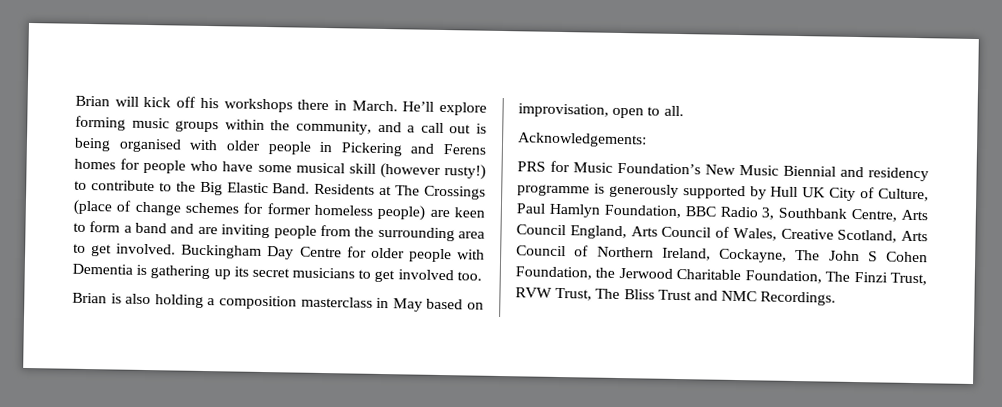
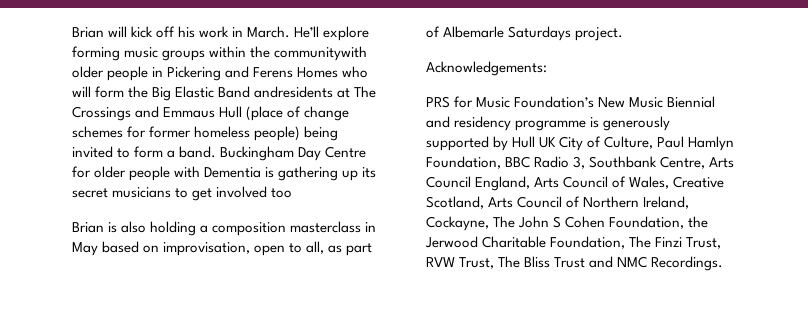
- Brian will kick off his workshops there in March.
+ Brian will kick off his work in March.
- He’ll explore forming music groups within the community, and a call out is being organised with older people in Pickering and Ferens homes for people who have some musical skill (however rusty!) to contribute to the Big Elastic Band. Residents at The Crossings (place of change schemes for former homeless people) are keen to form a band and are inviting people from the surrounding area to get involved.
+ He’ll explore forming music groups within the communitywith older people in Pickering and Ferens Homes who will form the Big Elastic Band andresidents at The Crossings and Emmaus Hull (place of change schemes for former homeless people) being invited to form a band.
- Buckingham Day Centre for older people with Dementia is gathering up its secret musicians to get involved too.
+ Buckingham Day Centre for older people with Dementia is gathering up its secret musicians to get involved too
- Brian is also holding a composition masterclass in May based on improvisation, open to all.
+ Brian is also holding a composition masterclass in May based on improvisation, open to all, as part of Albemarle Saturdays project.

